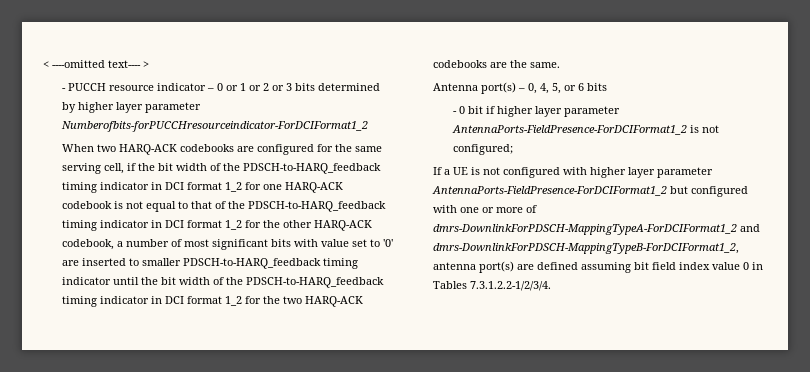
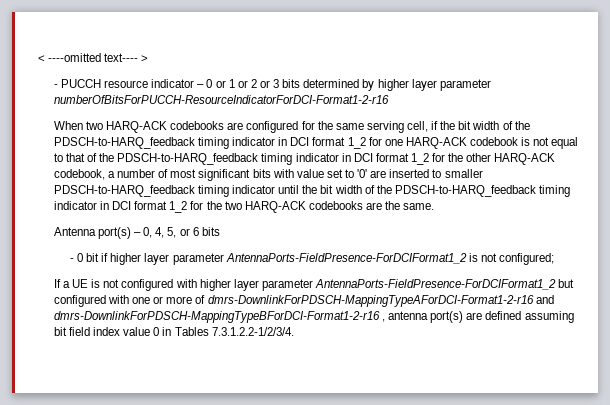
- - PUCCH resource indicator – 0 or 1 or 2 or 3 bits determined by higher layer parameter Numberofbits-forPUCCHresourceindicator-ForDCIFormat1_2
+ - PUCCH resource indicator – 0 or 1 or 2 or 3 bits determined by higher layer parameter numberOfBitsForPUCCH-ResourceIndicatorForDCI-Format1-2-r16
- If a UE is not configured with higher layer parameter AntennaPorts-FieldPresence-ForDCIFormat1_2 but configured with one or more of dmrs-DownlinkForPDSCH-MappingTypeA-ForDCIFormat1_2 and dmrs-DownlinkForPDSCH-MappingTypeB-ForDCIFormat1_2, antenna port(s) are defined assuming bit field index value 0 in Tables 7.3.1.2.2-1/2/3/4.
+ If a UE is not configured with higher layer parameter AntennaPorts-FieldPresence-ForDCIFormat1_2 but configured with one or more of dmrs-DownlinkForPDSCH-MappingTypeAForDCI-Format1-2-r16 and dmrs-DownlinkForPDSCH-MappingTypeBForDCI-Format1-2-r16 , antenna port(s) are defined assuming bit field index value 0 in Tables 7.3.1.2.2-1/2/3/4.

